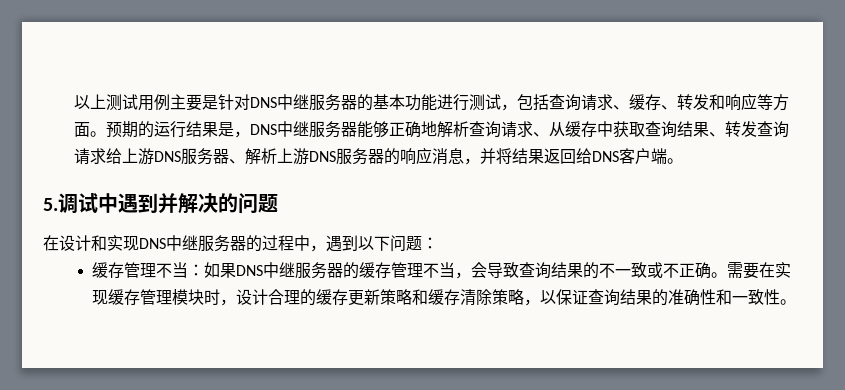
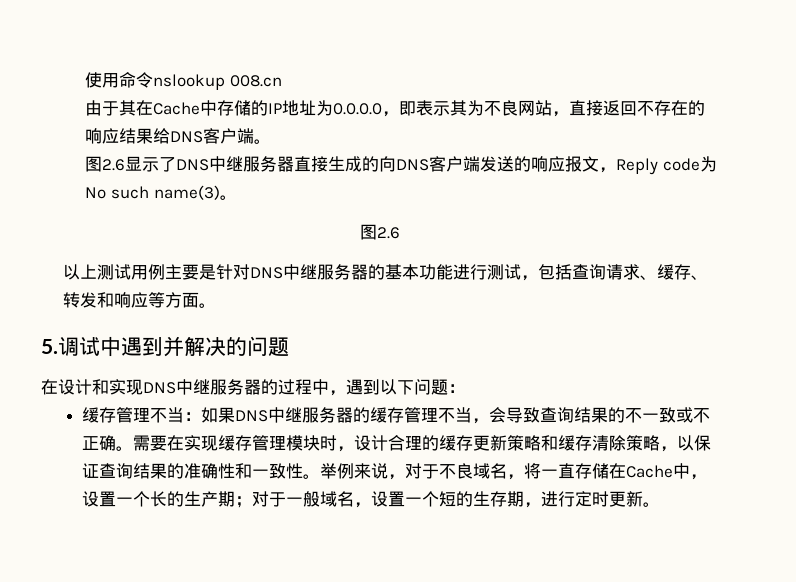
+ 使用命令nslookup 008.cn
+ 由于其在Cache中存储的IP地址为0.0.0.0，即表示其为不良网站，直接返回不存在的响应结果给DNS客户端。
+ 图2.6显示了DNS中继服务器直接生成的向DNS客户端发送的响应报文，Reply code为No such name(3)。
+ 图2.6
- 预期的运行结果是，DNS中继服务器能够正确地解析查询请求、从缓存中获取查询结果、转发查询请求给上游DNS服务器、解析上游DNS服务器的响应消息，并将结果返回给DNS客户端。
+ 举例来说，对于不良域名，将一直存储在Cache中，设置一个长的生产期；对于一般域名，设置一个短的生存期，进行定时更新。

